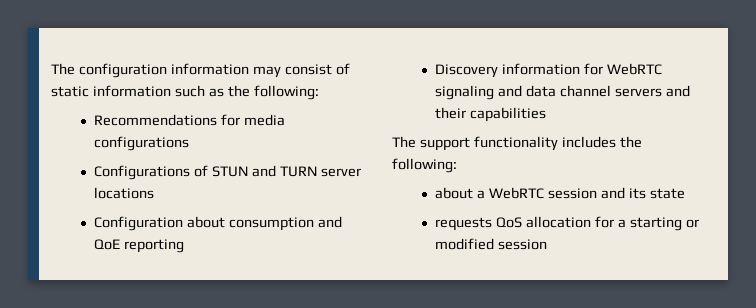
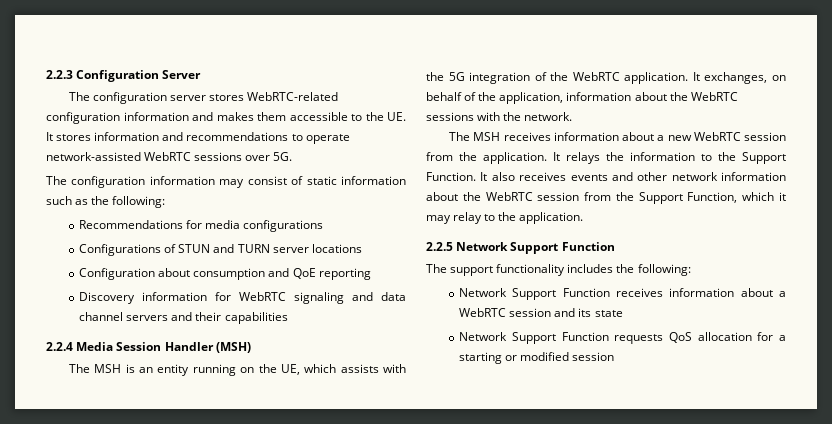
+ 2.2.3 Configuration Server
+ The configuration server stores WebRTC-related configuration information and makes them accessible to the UE. It stores information and recommendations to operate network-assisted WebRTC sessions over 5G.
+ 2.2.4 Media Session Handler (MSH)
+ The MSH is an entity running on the UE, which assists with the 5G integration of the WebRTC application. It exchanges, on behalf of the application, information about the WebRTC sessions with the network.
+ The MSH receives information about a new WebRTC session from the application. It relays the information to the Support Function. It also receives events and other network information about the WebRTC session from the Support Function, which it may relay to the application.
+ 2.2.5 Network Support Function
- about a WebRTC session and its state
+ Network Support Function receives information about a WebRTC session and its state
- requests QoS allocation for a starting or modified session
+ Network Support Function requests QoS allocation for a starting or modified session

